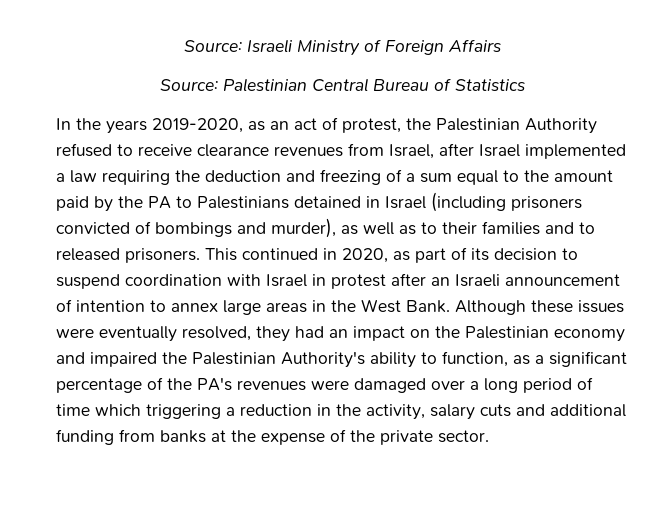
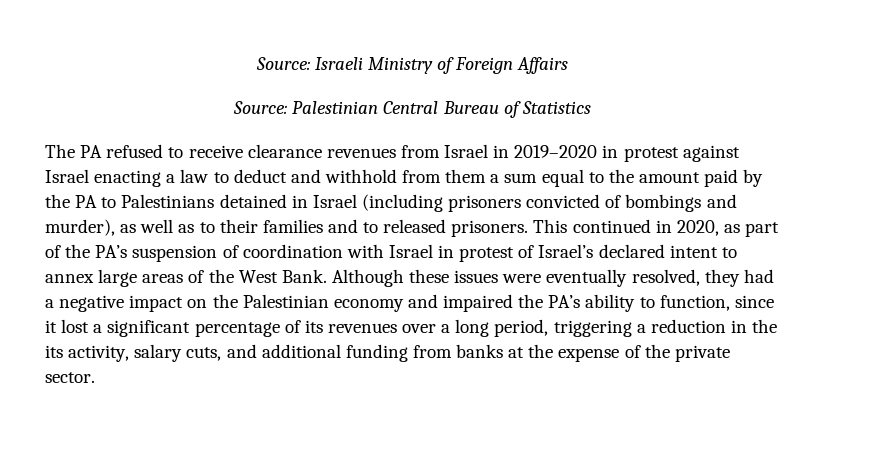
- In the years 2019-2020, as an act of protest, the Palestinian Authority refused to receive clearance revenues from Israel, after Israel implemented a law requiring the deduction and freezing of a sum equal to the amount paid by the PA to Palestinians detained in Israel (including prisoners convicted of bombings and murder), as well as to their families and to released prisoners.
+ The PA refused to receive clearance revenues from Israel in 2019–2020 in protest against Israel enacting a law to deduct and withhold from them a sum equal to the amount paid by the PA to Palestinians detained in Israel (including prisoners convicted of bombings and murder), as well as to their families and to released prisoners.
- This continued in 2020, as part of its decision to suspend coordination with Israel in protest after an Israeli announcement of intention to annex large areas in the West Bank.
+ This continued in 2020, as part of the PA’s suspension of coordination with Israel in protest of Israel’s declared intent to annex large areas of the West Bank.
- Although these issues were eventually resolved, they had an impact on the Palestinian economy and impaired the Palestinian Authority's ability to function, as a significant percentage of the PA's revenues were damaged over a long period of time which triggering a reduction in the activity, salary cuts and additional funding from banks at the expense of the private sector.
+ Although these issues were eventually resolved, they had a negative impact on the Palestinian economy and impaired the PA’s ability to function, since it lost a significant percentage of its revenues over a long period, triggering a reduction in the its activity, salary cuts, and additional funding from banks at the expense of the private sector.

